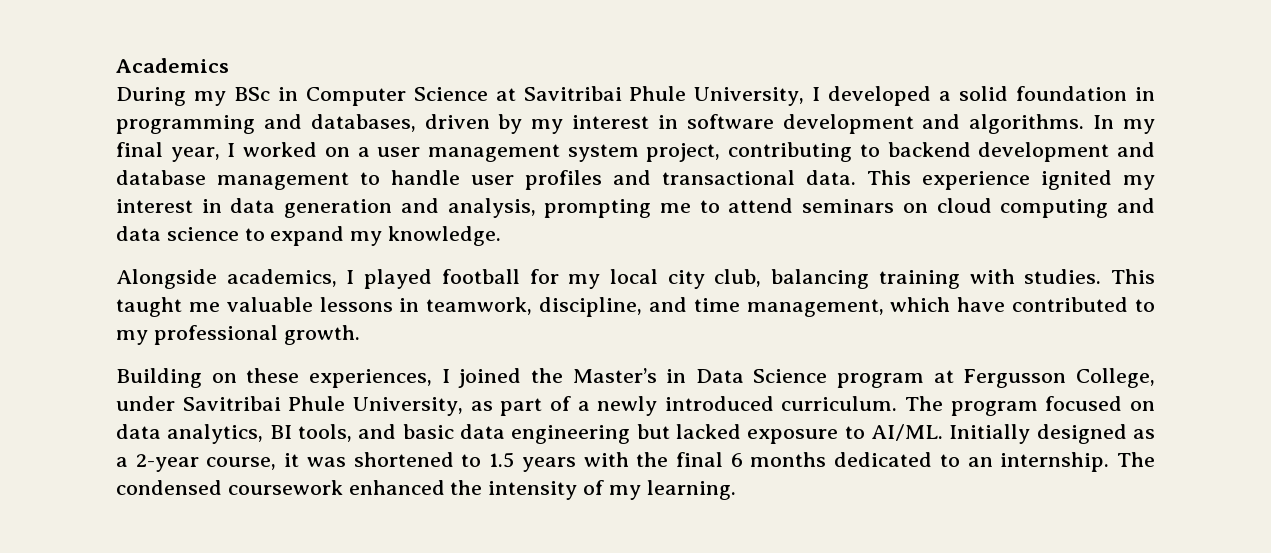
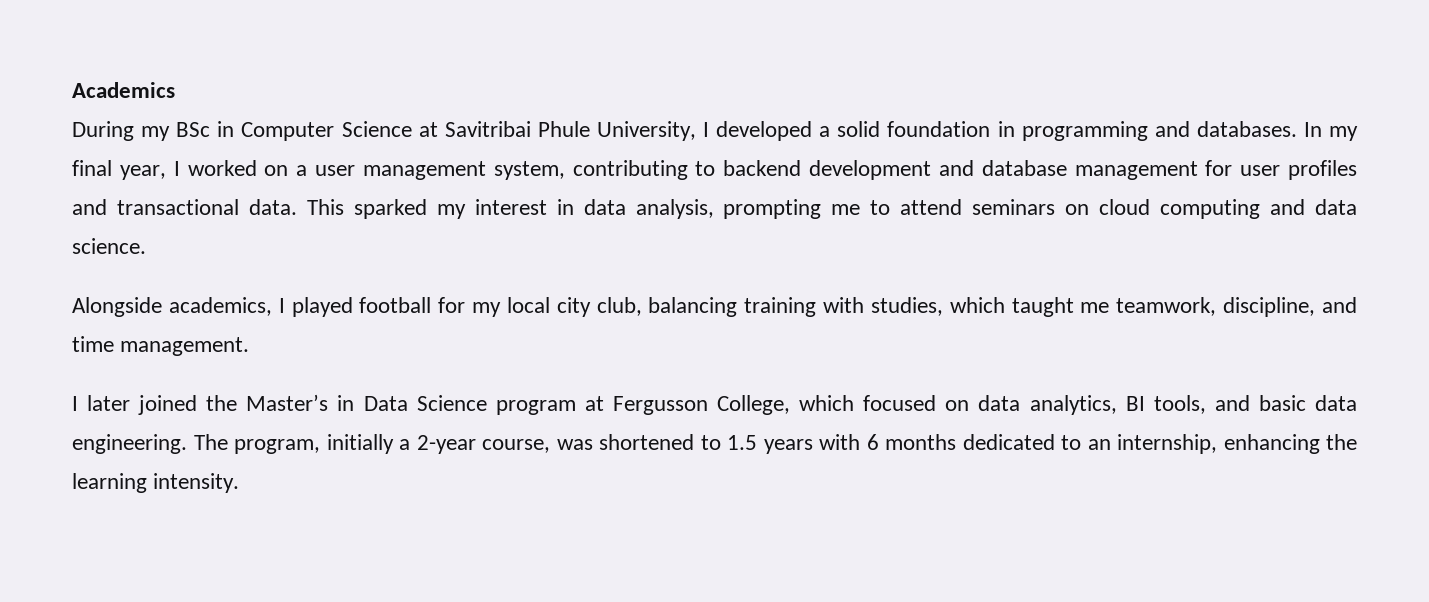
- During my BSc in Computer Science at Savitribai Phule University, I developed a solid foundation in programming and databases, driven by my interest in software development and algorithms.
+ During my BSc in Computer Science at Savitribai Phule University, I developed a solid foundation in programming and databases.
- In my final year, I worked on a user management system project, contributing to backend development and database management to handle user profiles and transactional data.
+ In my final year, I worked on a user management system, contributing to backend development and database management for user profiles and transactional data.
- This experience ignited my interest in data generation and analysis, prompting me to attend seminars on cloud computing and data science to expand my knowledge.
+ This sparked my interest in data analysis, prompting me to attend seminars on cloud computing and data science.
- Alongside academics, I played football for my local city club, balancing training with studies. This taught me valuable lessons in teamwork, discipline, and time management, which have contributed to my professional growth.
- Building on these experiences, I joined the Master’s in Data Science program at Fergusson College, under Savitribai Phule University, as part of a newly introduced curriculum. The program focused on data analytics, BI tools, and basic data engineering but lacked exposure to AI/ML. Initially designed as a 2-year course, it was shortened to 1.5 years with the final 6 months dedicated to an internship. The condensed coursework enhanced the intensity of my learning.
+ Alongside academics, I played football for my local city club, balancing training with studies, which taught me teamwork, discipline, and time management.
+ I later joined the Master’s in Data Science program at Fergusson College, which focused on data analytics, BI tools, and basic data engineering. The program, initially a 2-year course, was shortened to 1.5 years with 6 months dedicated to an internship, enhancing the learning intensity.

